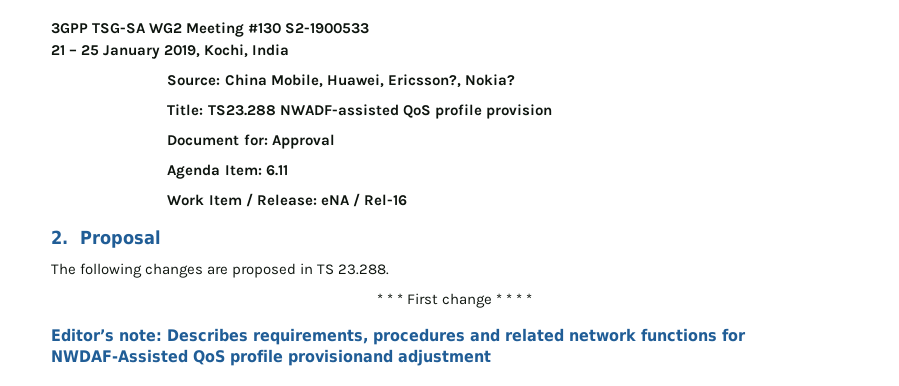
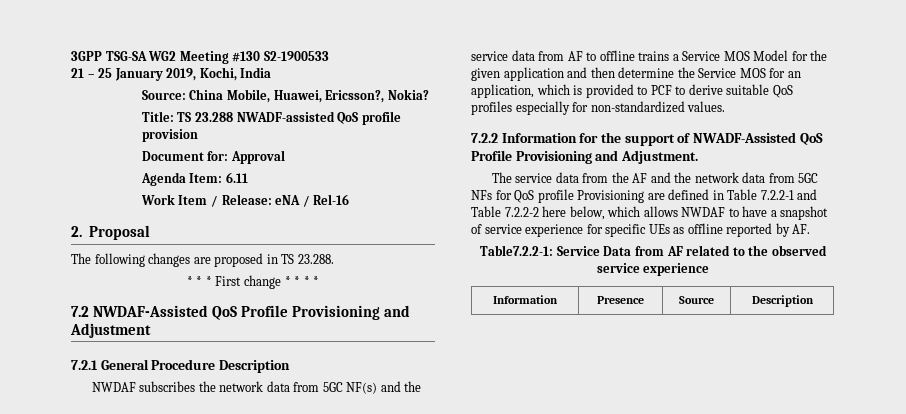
- Title: TS23.288 NWADF-assisted QoS profile provision
+ Title: TS 23.288 NWADF-assisted QoS profile provision
- Editor’s note: Describes requirements, procedures and related network functions for NWDAF-Assisted QoS profile provisionand adjustment
+ 7.2 NWDAF-Assisted QoS Profile Provisioning and Adjustment
+ 7.2.1 General Procedure Description
+ NWDAF subscribes the network data from 5GC NF(s) and the service data from AF to offline trains a Service MOS Model for the given application and then determine the Service MOS for an application, which is provided to PCF to derive suitable QoS profiles especially for non-standardized values.
+ 7.2.2 Information for the support of NWADF-Assisted QoS Profile Provisioning and Adjustment.
+ The service data from the AF and the network data from 5GC NFs for QoS profile Provisioning are defined in Table 7.2.2-1 and Table 7.2.2-2 here below, which allows NWDAF to have a snapshot of service experience for specific UEs as offline reported by AF.
+ Table7.2.2-1: Service Data from AF related to the observed service experience
+ Information | Presence | Source | Description

